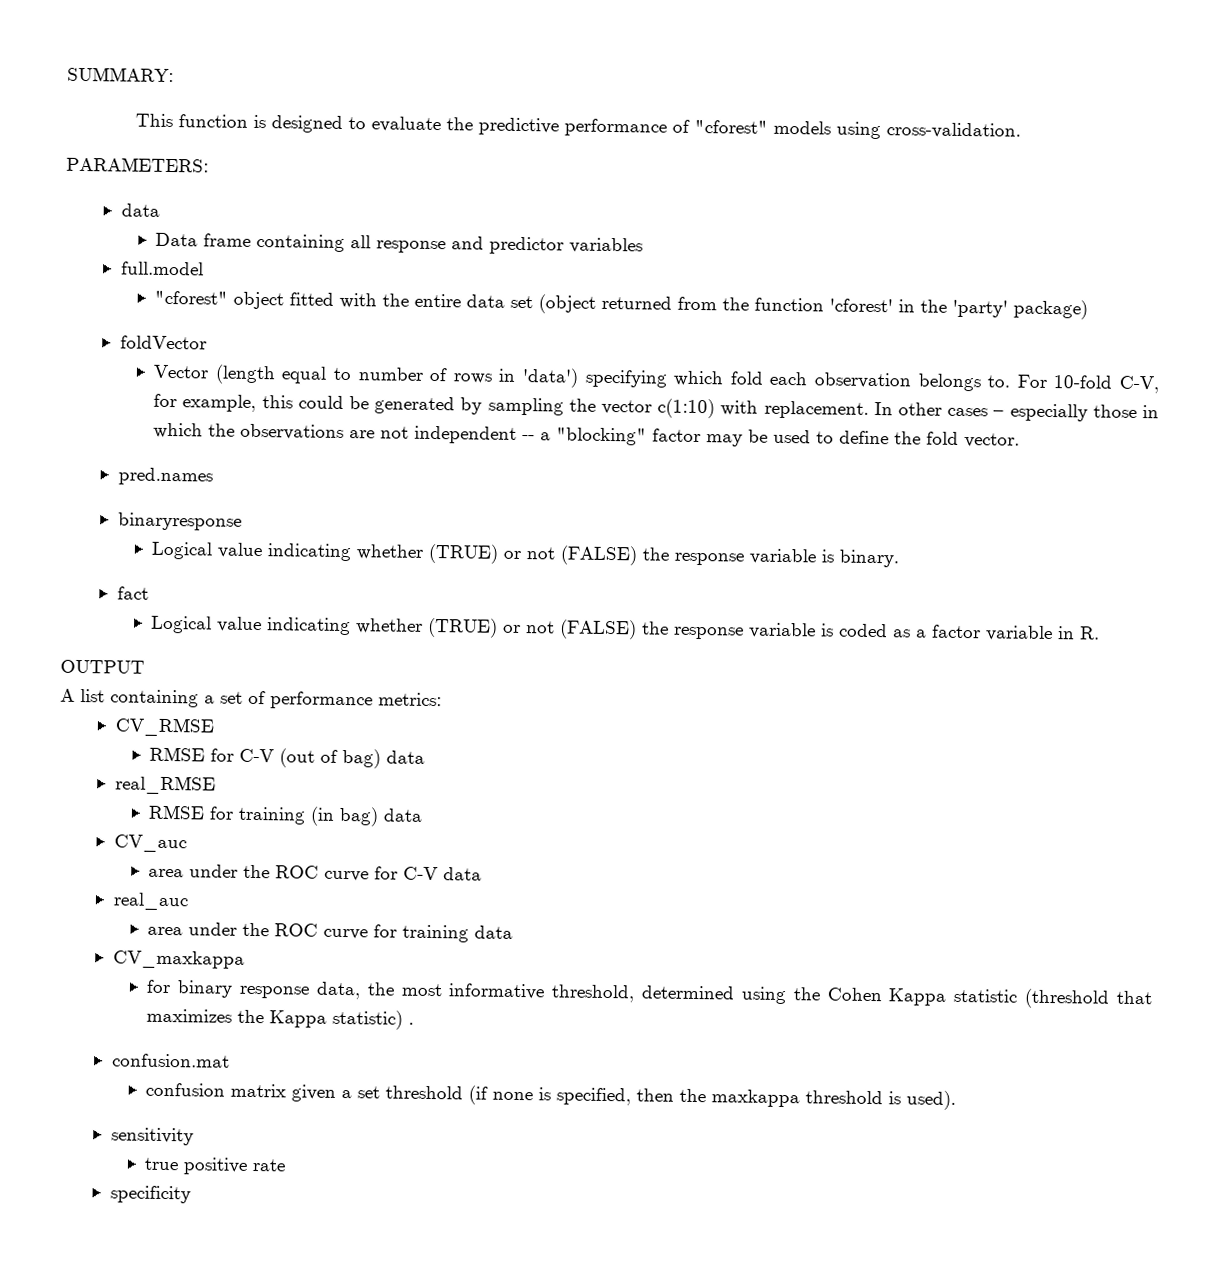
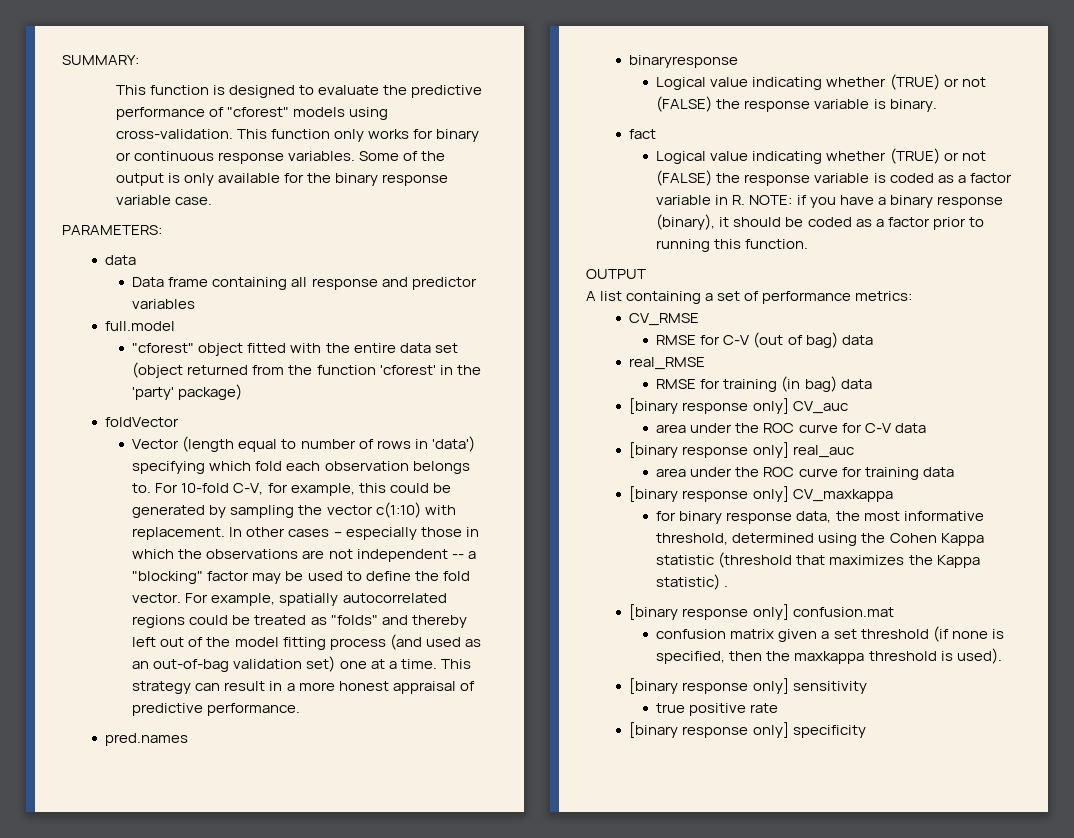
+ This function only works for binary or continuous response variables. Some of the output is only available for the binary response variable case.
+ For example, spatially autocorrelated regions could be treated as "folds" and thereby left out of the model fitting process (and used as an out-of-bag validation set) one at a time. This strategy can result in a more honest appraisal of predictive performance.
- Logical value indicating whether (TRUE) or not (FALSE) the response variable is coded as a factor variable in R.
+ Logical value indicating whether (TRUE) or not (FALSE) the response variable is coded as a factor variable in R. NOTE: if you have a binary response (binary), it should be coded as a factor prior to running this function.
- CV_auc
+ [binary response only] CV_auc
- real_auc
+ [binary response only] real_auc
- CV_maxkappa
+ [binary response only] CV_maxkappa
- confusion.mat
+ [binary response only] confusion.mat
- sensitivity
+ [binary response only] sensitivity
- specificity
+ [binary response only] specificity

